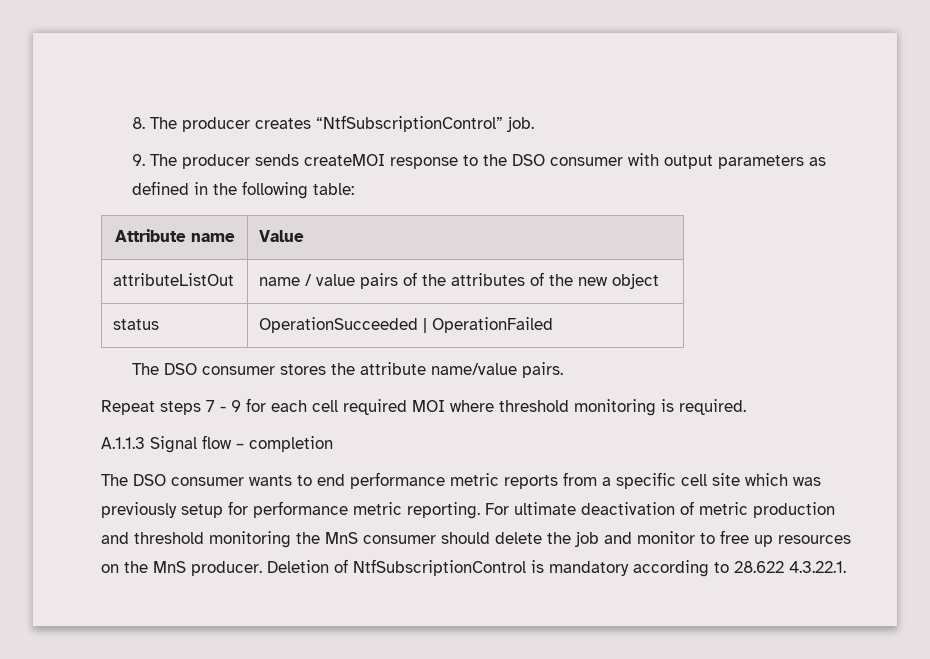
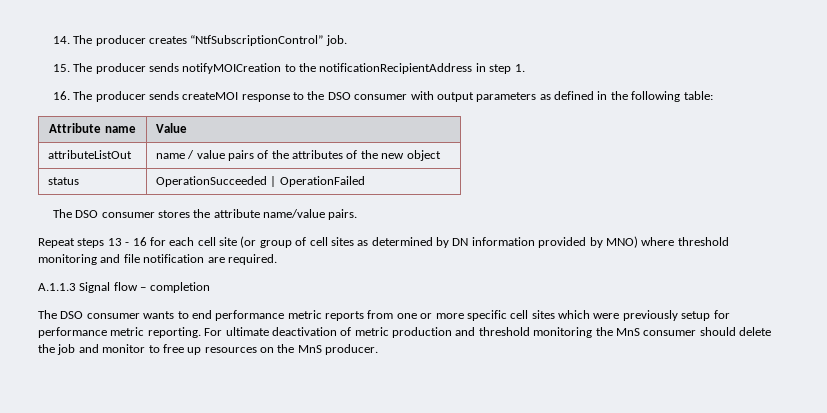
- 8. The producer creates “NtfSubscriptionControl” job.
+ 14. The producer creates “NtfSubscriptionControl” job.
- 9. The producer sends createMOI response to the DSO consumer with output parameters as defined in the following table:
+ 15. The producer sends notifyMOICreation to the notificationRecipientAddress in step 1.
+ 16. The producer sends createMOI response to the DSO consumer with output parameters as defined in the following table:
- Repeat steps 7 - 9 for each cell required MOI where threshold monitoring is required.
+ Repeat steps 13 - 16 for each cell site (or group of cell sites as determined by DN information provided by MNO) where threshold monitoring and file notification are required.
- The DSO consumer wants to end performance metric reports from a specific cell site which was previously setup for performance metric reporting.
+ The DSO consumer wants to end performance metric reports from one or more specific cell sites which were previously setup for performance metric reporting.
- Deletion of NtfSubscriptionControl is mandatory according to 28.622 4.3.22.1.

